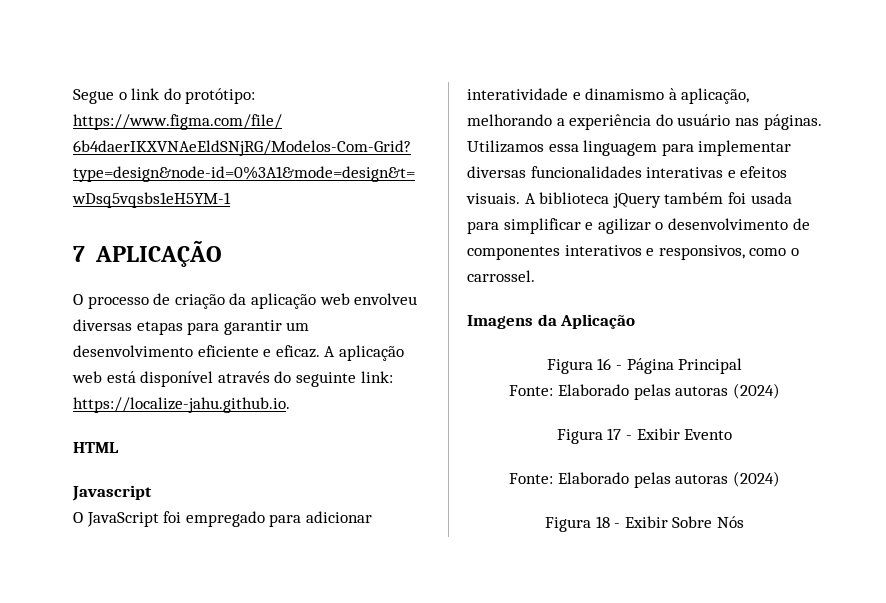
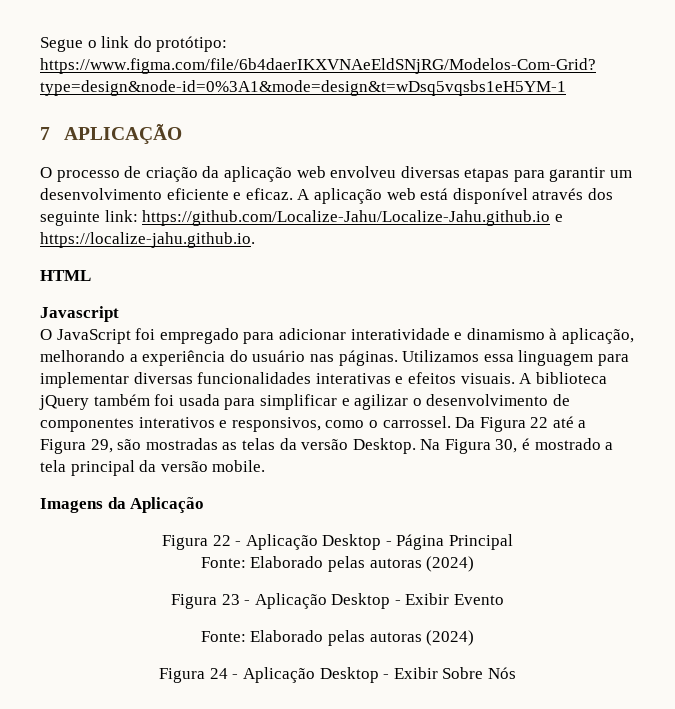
- A aplicação web está disponível através do seguinte link: https://localize-jahu.github.io.
+ A aplicação web está disponível através dos seguinte link: https://github.com/Localize-Jahu/Localize-Jahu.github.io e https://localize-jahu.github.io.
+ Da Figura 22 até a Figura 29, são mostradas as telas da versão Desktop. Na Figura 30, é mostrado a tela principal da versão mobile.
- Figura 16 - Página Principal
+ Figura 22 - Aplicação Desktop - Página Principal
- Figura 17 - Exibir Evento
+ Figura 23 - Aplicação Desktop - Exibir Evento
- Figura 18 - Exibir Sobre Nós
+ Figura 24 - Aplicação Desktop - Exibir Sobre Nós

